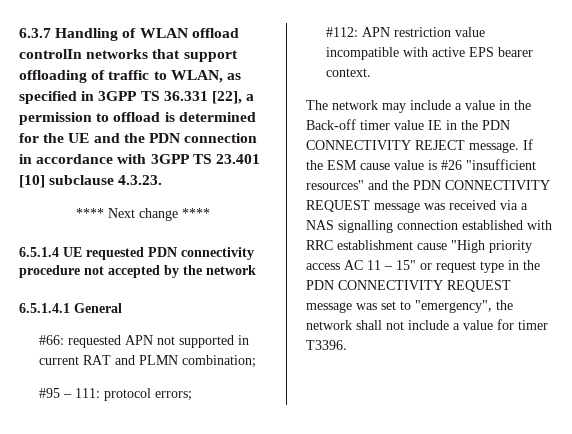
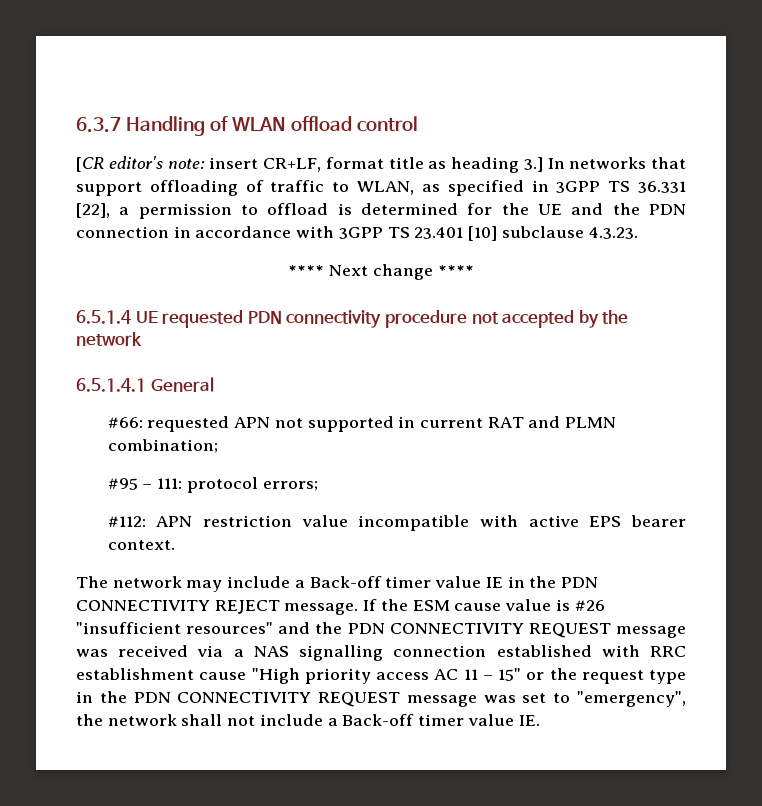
- 6.3.7 Handling of WLAN offload controlIn networks that support offloading of traffic to WLAN, as specified in 3GPP TS 36.331 [22], a permission to offload is determined for the UE and the PDN connection in accordance with 3GPP TS 23.401 [10] subclause 4.3.23.
+ 6.3.7 Handling of WLAN offload control
+ [CR editor's note: insert CR+LF, format title as heading 3.] In networks that support offloading of traffic to WLAN, as specified in 3GPP TS 36.331 [22], a permission to offload is determined for the UE and the PDN connection in accordance with 3GPP TS 23.401 [10] subclause 4.3.23.
- The network may include a value in the Back-off timer value IE in the PDN CONNECTIVITY REJECT message.
+ The network may include a Back-off timer value IE in the PDN CONNECTIVITY REJECT message.
- If the ESM cause value is #26 "insufficient resources" and the PDN CONNECTIVITY REQUEST message was received via a NAS signalling connection established with RRC establishment cause "High priority access AC 11 – 15" or request type in the PDN CONNECTIVITY REQUEST message was set to "emergency", the network shall not include a value for timer T3396.
+ If the ESM cause value is #26 "insufficient resources" and the PDN CONNECTIVITY REQUEST message was received via a NAS signalling connection established with RRC establishment cause "High priority access AC 11 – 15" or the request type in the PDN CONNECTIVITY REQUEST message was set to "emergency", the network shall not include a Back-off timer value IE.

